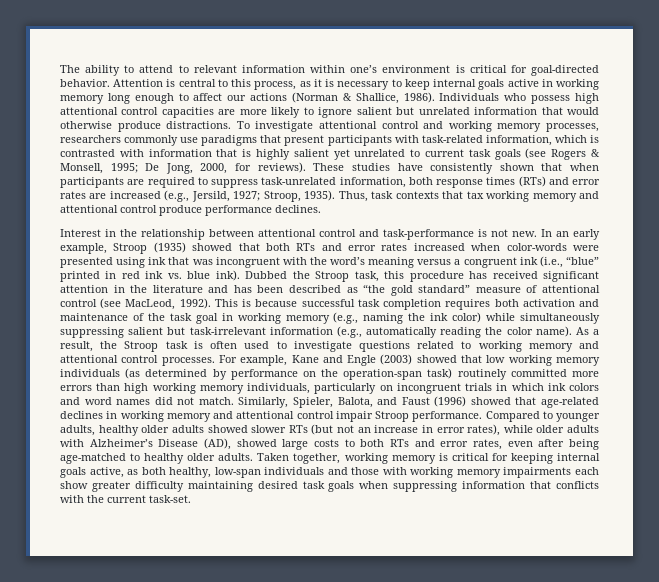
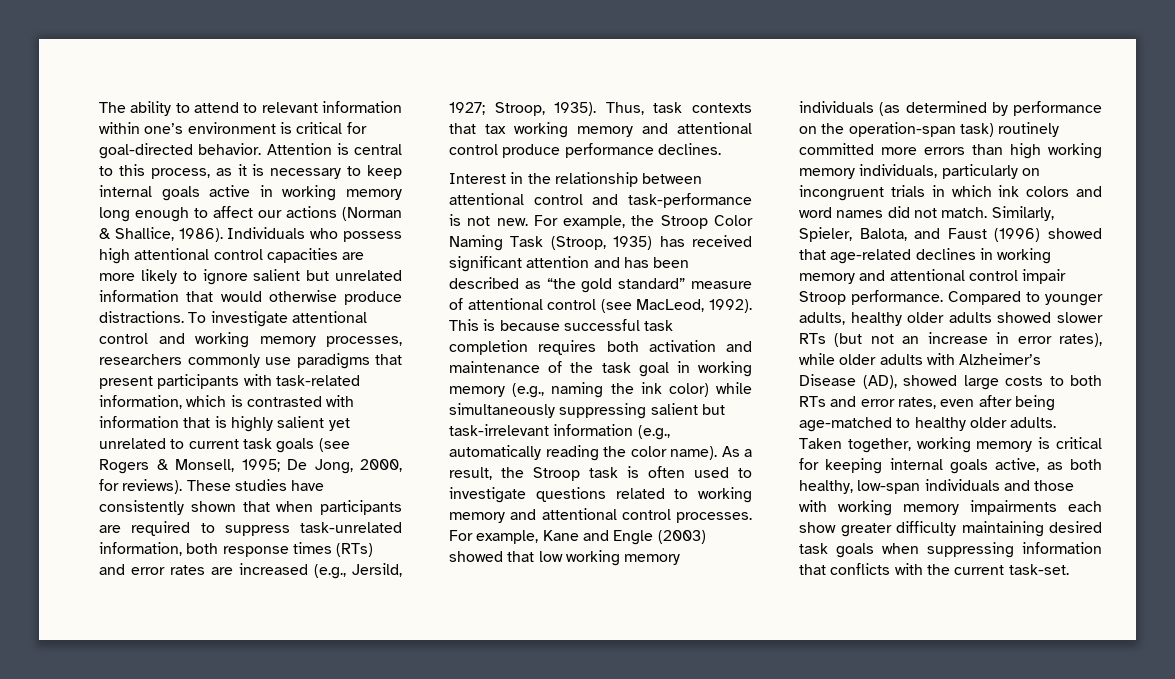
- In an early example, Stroop (1935) showed that both RTs and error rates increased when color-words were presented using ink that was incongruent with the word’s meaning versus a congruent ink (i.e., “blue” printed in red ink vs. blue ink). Dubbed the Stroop task, this procedure has received significant attention in the literature and has been described as “the gold standard” measure of attentional control (see MacLeod, 1992).
+ For example, the Stroop Color Naming Task (Stroop, 1935) has received significant attention and has been described as “the gold standard” measure of attentional control (see MacLeod, 1992).

